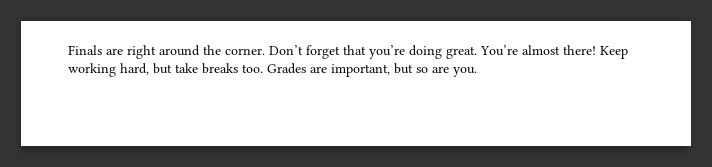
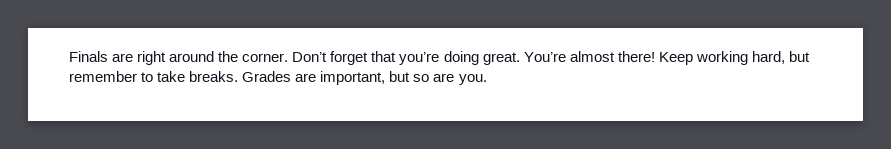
- Keep working hard, but take breaks too.
+ Keep working hard, but remember to take breaks.

